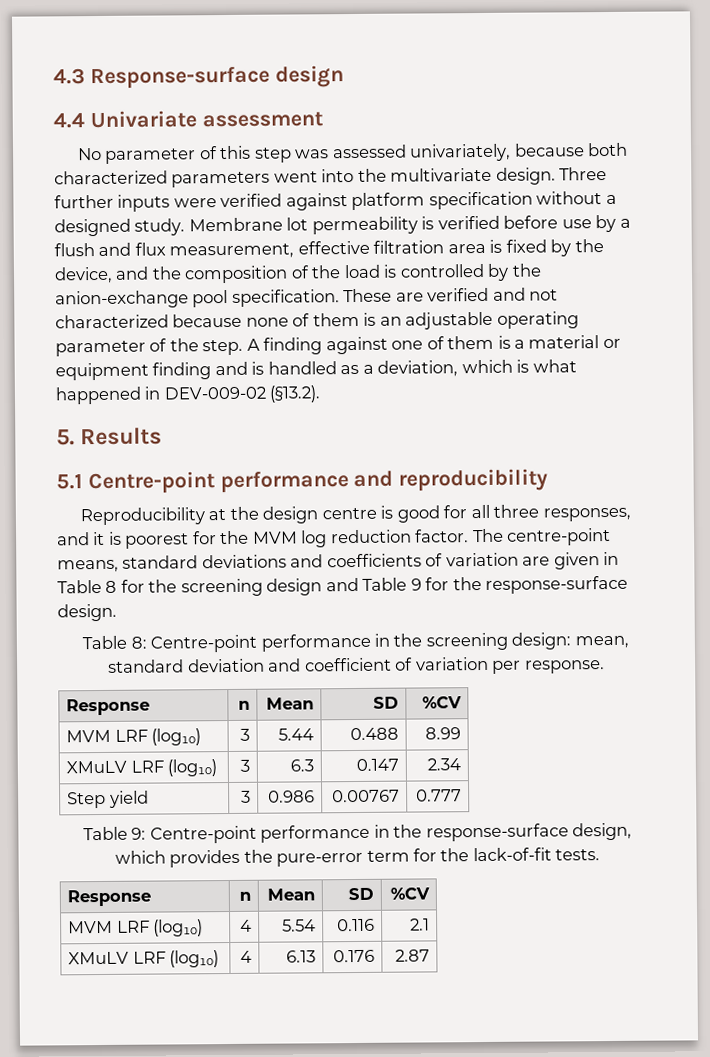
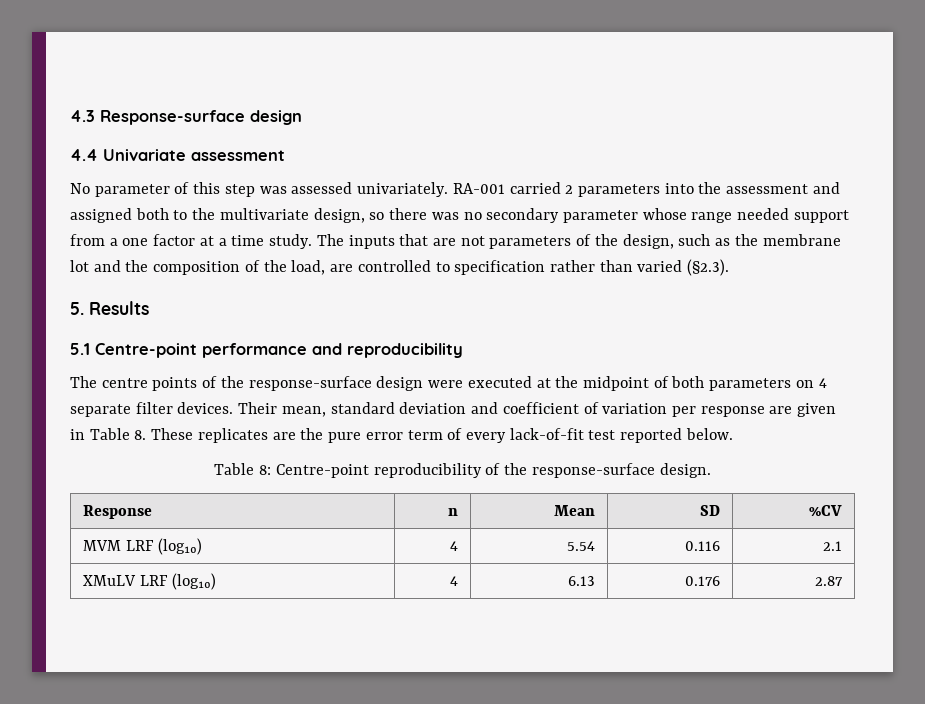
- No parameter of this step was assessed univariately, because both characterized parameters went into the multivariate design. Three further inputs were verified against platform specification without a designed study. Membrane lot permeability is verified before use by a flush and flux measurement, effective filtration area is fixed by the device, and the composition of the load is controlled by the anion-exchange pool specification. These are verified and not characterized because none of them is an adjustable operating parameter of the step. A finding against one of them is a material or equipment finding and is handled as a deviation, which is what happened in DEV-009-02 (§13.2).
+ No parameter of this step was assessed univariately. RA-001 carried 2 parameters into the assessment and assigned both to the multivariate design, so there was no secondary parameter whose range needed support from a one factor at a time study. The inputs that are not parameters of the design, such as the membrane lot and the composition of the load, are controlled to specification rather than varied (§2.3).
- Reproducibility at the design centre is good for all three responses, and it is poorest for the MVM log reduction factor. The centre-point means, standard deviations and coefficients of variation are given in Table 8 for the screening design and Table 9 for the response-surface design.
- Table 8: Centre-point performance in the screening design: mean, standard deviation and coefficient of variation per response.
- Response | n | Mean | SD | %CV
- MVM LRF (log₁₀) | 3 | 5.44 | 0.488 | 8.99
- XMuLV LRF (log₁₀) | 3 | 6.3 | 0.147 | 2.34
- Step yield | 3 | 0.986 | 0.00767 | 0.777
- Table 9: Centre-point performance in the response-surface design, which provides the pure-error term for the lack-of-fit tests.
+ The centre points of the response-surface design were executed at the midpoint of both parameters on 4 separate filter devices. Their mean, standard deviation and coefficient of variation per response are given in Table 8. These replicates are the pure error term of every lack-of-fit test reported below.
+ Table 8: Centre-point reproducibility of the response-surface design.

